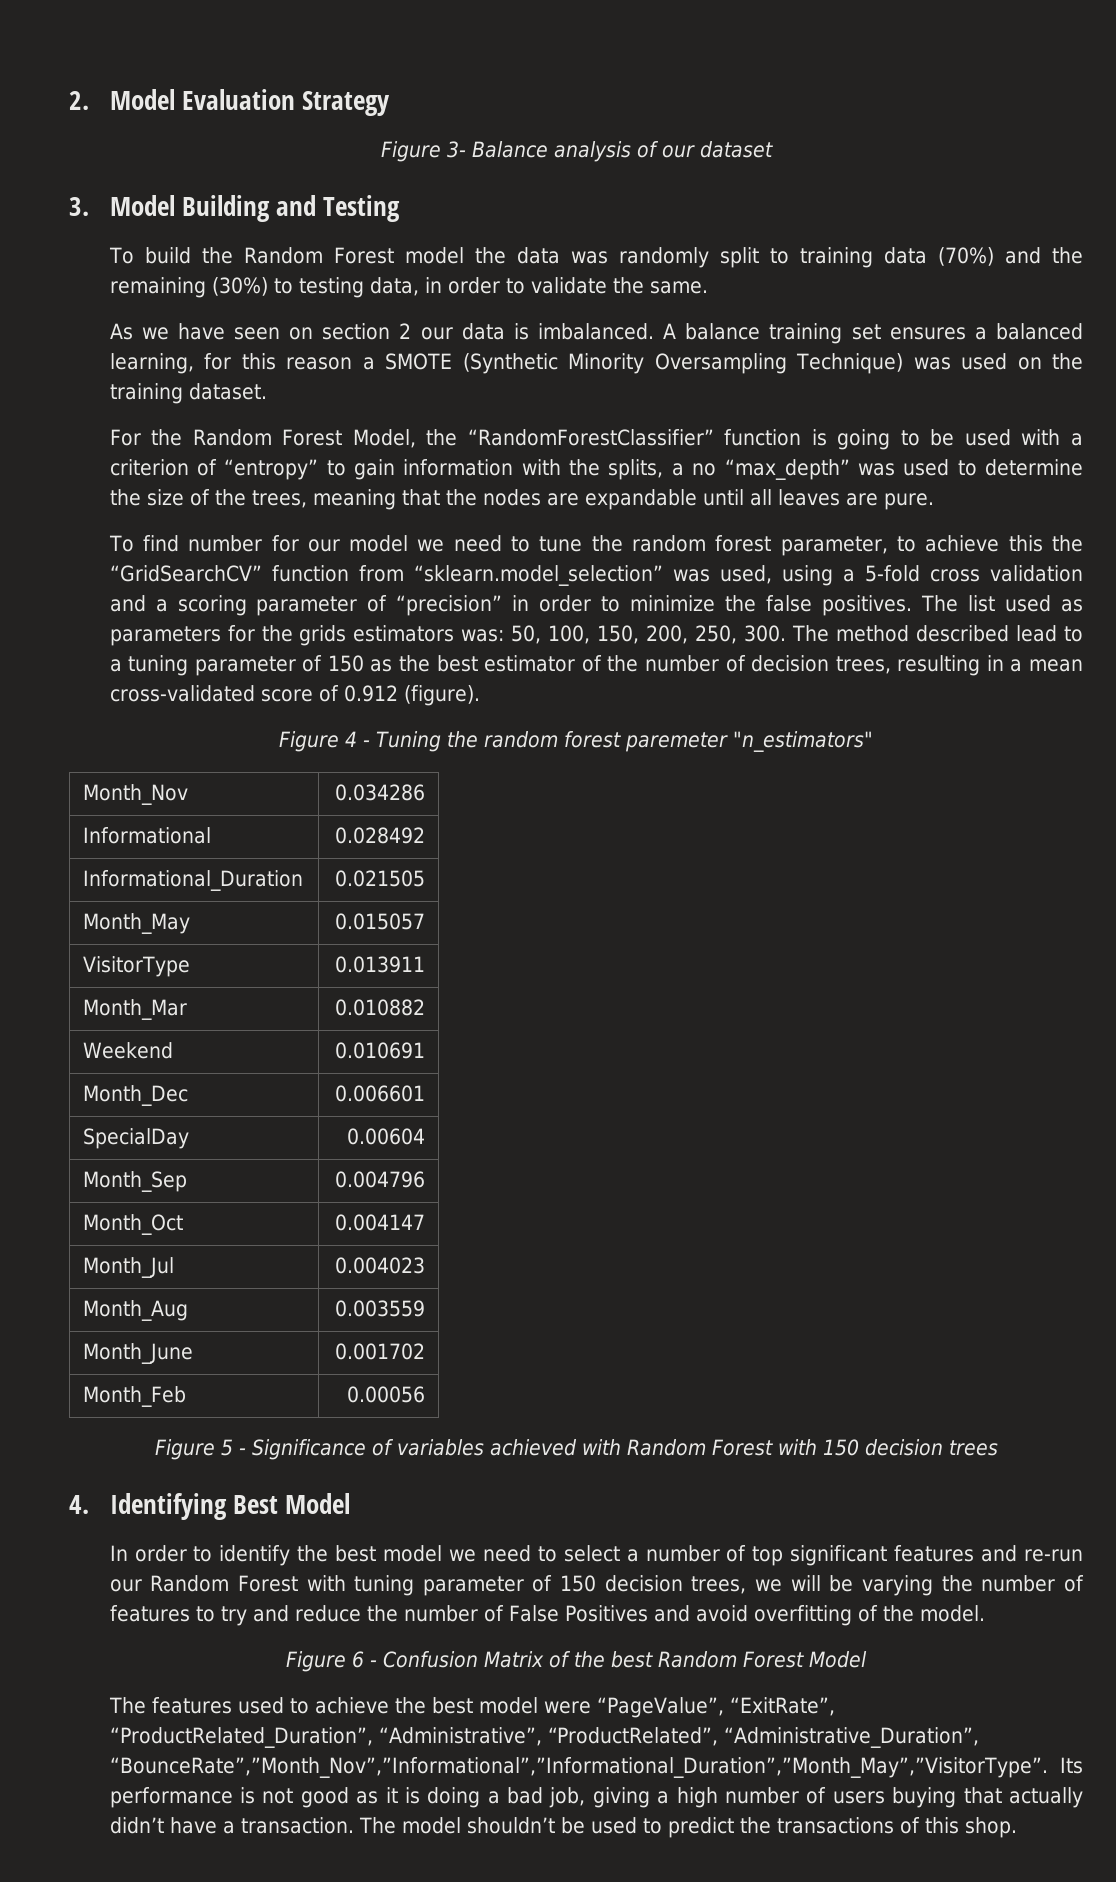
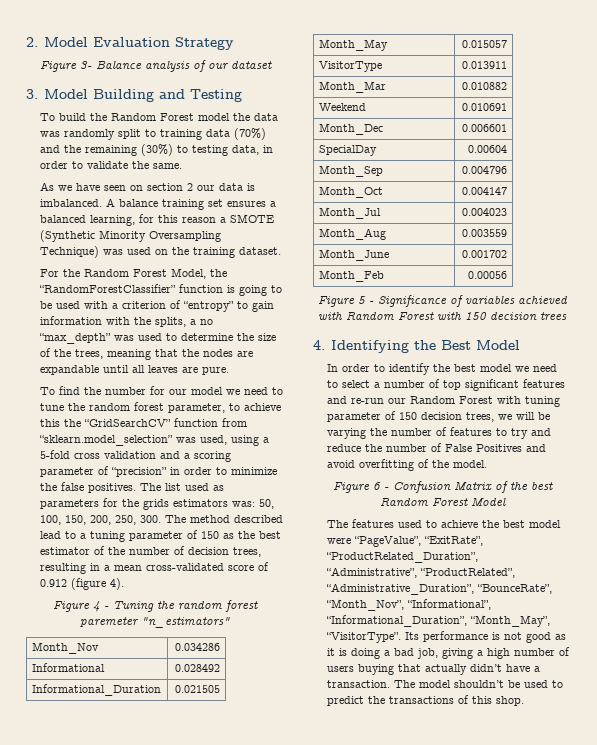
- To find number for our model we need to tune the random forest parameter, to achieve this the “GridSearchCV” function from “sklearn.model_selection” was used, using a 5-fold cross validation and a scoring parameter of “precision” in order to minimize the false positives.
+ To find the number for our model we need to tune the random forest parameter, to achieve this the “GridSearchCV” function from “sklearn.model_selection” was used, using a 5-fold cross validation and a scoring parameter of “precision” in order to minimize the false positives.
- The list used as parameters for the grids estimators was: 50, 100, 150, 200, 250, 300. The method described lead to a tuning parameter of 150 as the best estimator of the number of decision trees, resulting in a mean cross-validated score of 0.912 (figure).
+ The list used as parameters for the grids estimators was: 50, 100, 150, 200, 250, 300. The method described lead to a tuning parameter of 150 as the best estimator of the number of decision trees, resulting in a mean cross-validated score of 0.912 (figure 4).
- 4. Identifying Best Model
+ 4. Identifying the Best Model
- The features used to achieve the best model were “PageValue”, “ExitRate”, “ProductRelated_Duration”, “Administrative”, “ProductRelated”, “Administrative_Duration”, “BounceRate”,”Month_Nov”,”Informational”,”Informational_Duration”,”Month_May”,”VisitorType”.
+ The features used to achieve the best model were “PageValue”, “ExitRate”, “ProductRelated_Duration”, “Administrative”, “ProductRelated”, “Administrative_Duration”, “BounceRate”, “Month_Nov”, “Informational”, “Informational_Duration”, “Month_May”, “VisitorType”.

